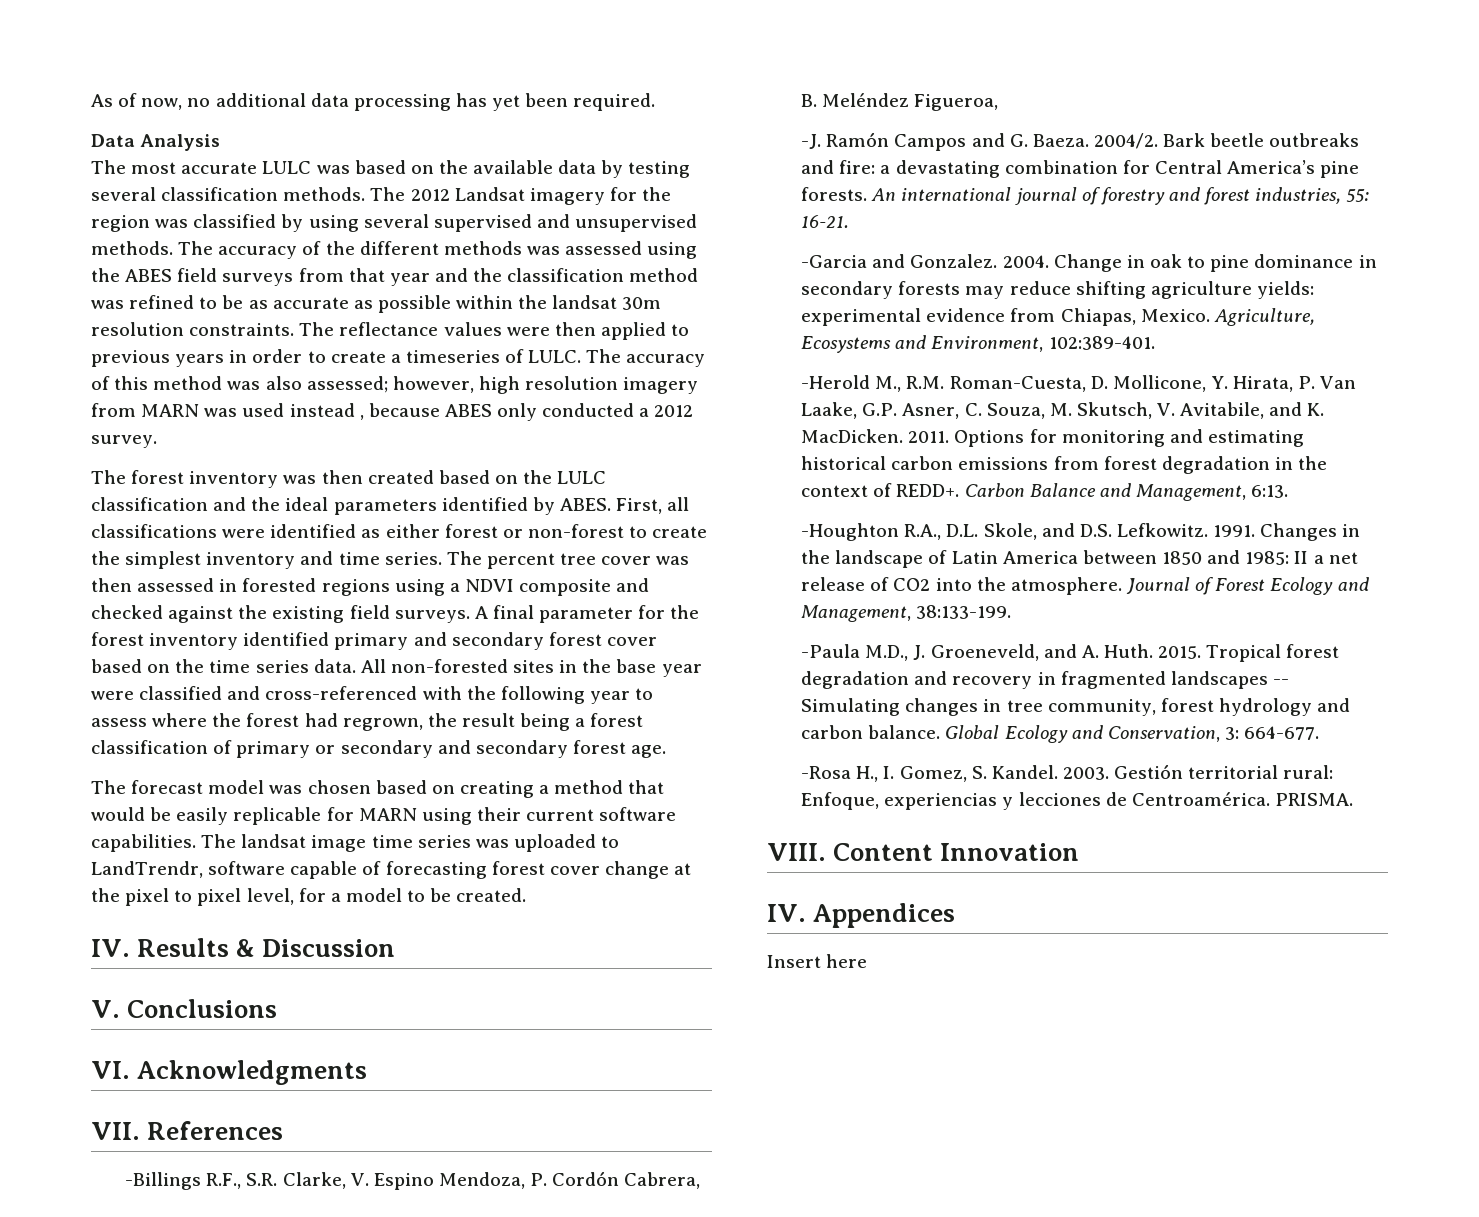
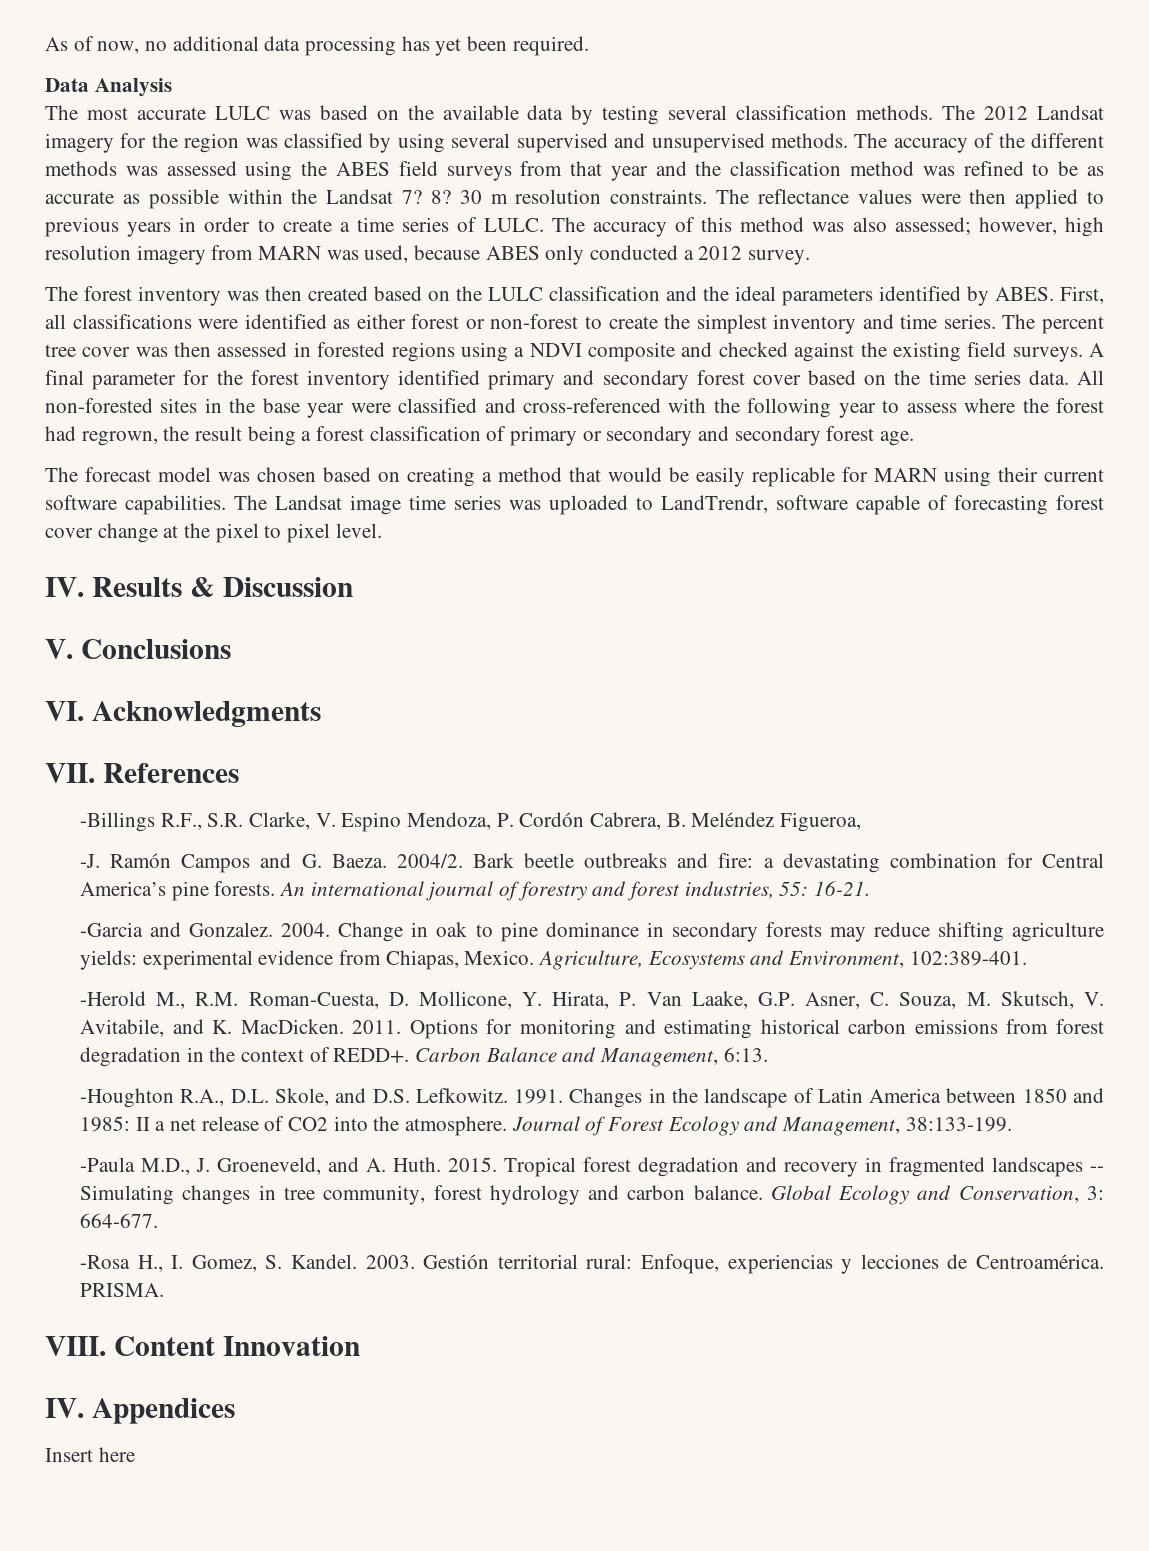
- The accuracy of the different methods was assessed using the ABES field surveys from that year and the classification method was refined to be as accurate as possible within the landsat 30m resolution constraints.
+ The accuracy of the different methods was assessed using the ABES field surveys from that year and the classification method was refined to be as accurate as possible within the Landsat 7? 8? 30 m resolution constraints.
- The reflectance values were then applied to previous years in order to create a timeseries of LULC.
+ The reflectance values were then applied to previous years in order to create a time series of LULC.
- The accuracy of this method was also assessed; however, high resolution imagery from MARN was used instead , because ABES only conducted a 2012 survey.
+ The accuracy of this method was also assessed; however, high resolution imagery from MARN was used, because ABES only conducted a 2012 survey.
- The landsat image time series was uploaded to LandTrendr, software capable of forecasting forest cover change at the pixel to pixel level, for a model to be created.
+ The Landsat image time series was uploaded to LandTrendr, software capable of forecasting forest cover change at the pixel to pixel level.

